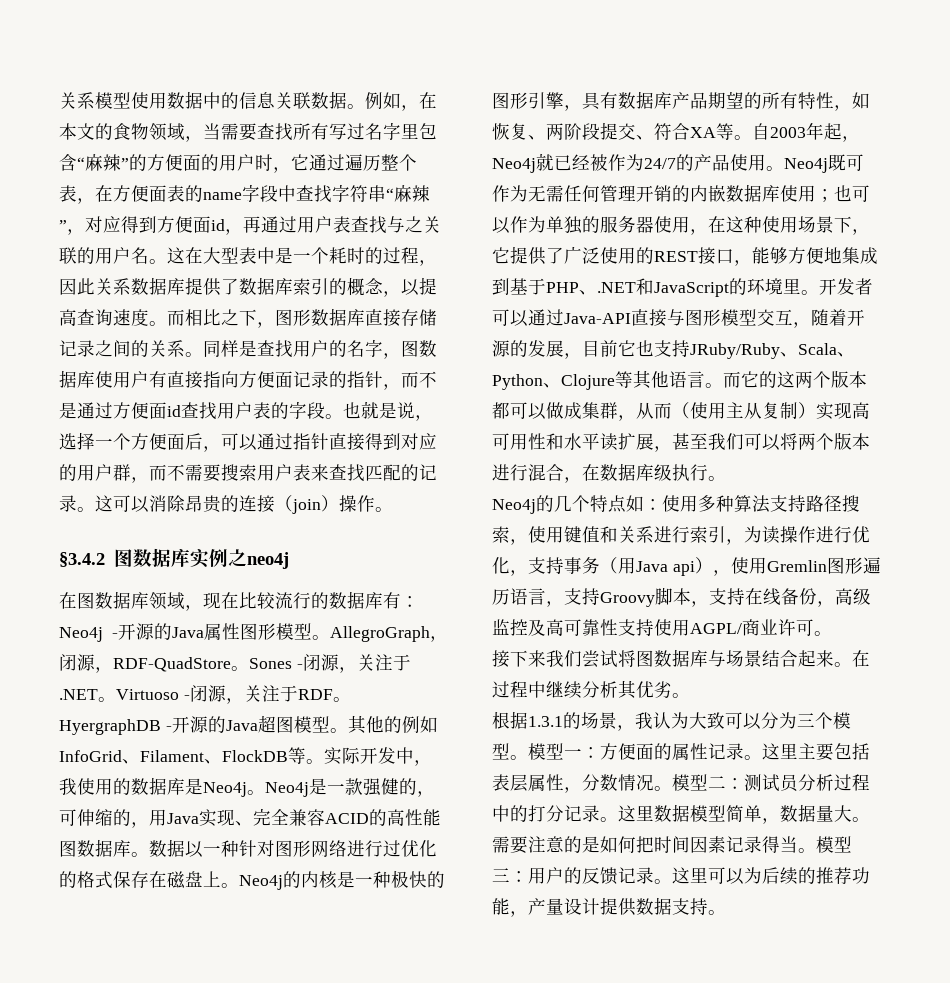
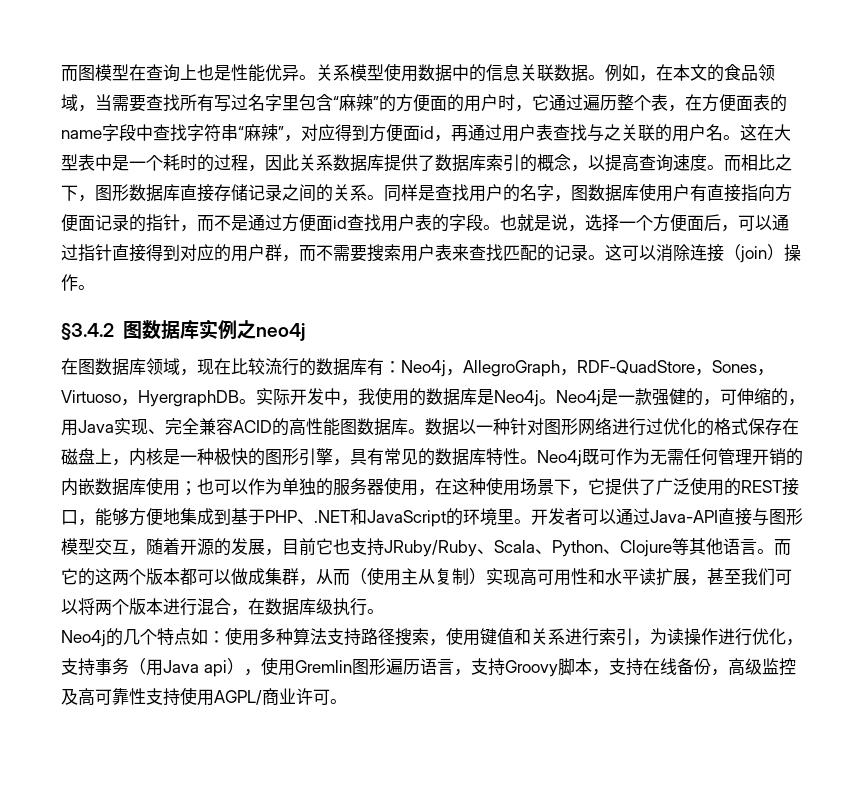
+ 而图模型在查询上也是性能优异。
- 例如，在本文的食物领域，当需要查找所有写过名字里包含“麻辣”的方便面的用户时，它通过遍历整个表，在方便面表的name字段中查找字符串“麻辣”，对应得到方便面id，再通过用户表查找与之关联的用户名。
+ 例如，在本文的食品领域，当需要查找所有写过名字里包含“麻辣”的方便面的用户时，它通过遍历整个表，在方便面表的name字段中查找字符串“麻辣”，对应得到方便面id，再通过用户表查找与之关联的用户名。
- 这可以消除昂贵的连接（join）操作。
+ 这可以消除连接（join）操作。
- 在图数据库领域，现在比较流行的数据库有：Neo4j -开源的Java属性图形模型。AllegroGraph，闭源，RDF-QuadStore。Sones -闭源，关注于.NET。Virtuoso -闭源，关注于RDF。HyergraphDB -开源的Java超图模型。其他的例如InfoGrid、Filament、FlockDB等。
+ 在图数据库领域，现在比较流行的数据库有：Neo4j，AllegroGraph，RDF-QuadStore，Sones，Virtuoso，HyergraphDB。
- 数据以一种针对图形网络进行过优化的格式保存在磁盘上。Neo4j的内核是一种极快的图形引擎，具有数据库产品期望的所有特性，如恢复、两阶段提交、符合XA等。自2003年起，Neo4j就已经被作为24/7的产品使用。
+ 数据以一种针对图形网络进行过优化的格式保存在磁盘上，内核是一种极快的图形引擎，具有常见的数据库特性。
- 接下来我们尝试将图数据库与场景结合起来。在过程中继续分析其优劣。
- 根据1.3.1的场景，我认为大致可以分为三个模型。模型一：方便面的属性记录。这里主要包括表层属性，分数情况。模型二：测试员分析过程中的打分记录。这里数据模型简单，数据量大。需要注意的是如何把时间因素记录得当。模型三：用户的反馈记录。这里可以为后续的推荐功能，产量设计提供数据支持。

